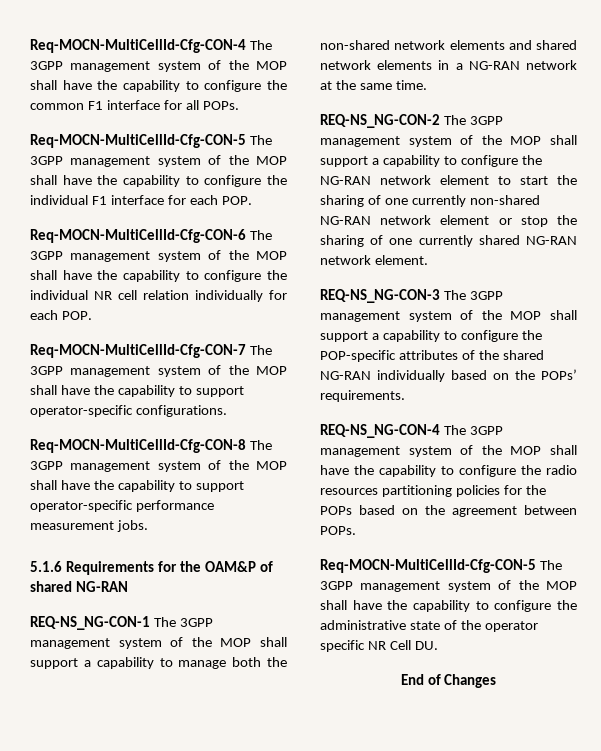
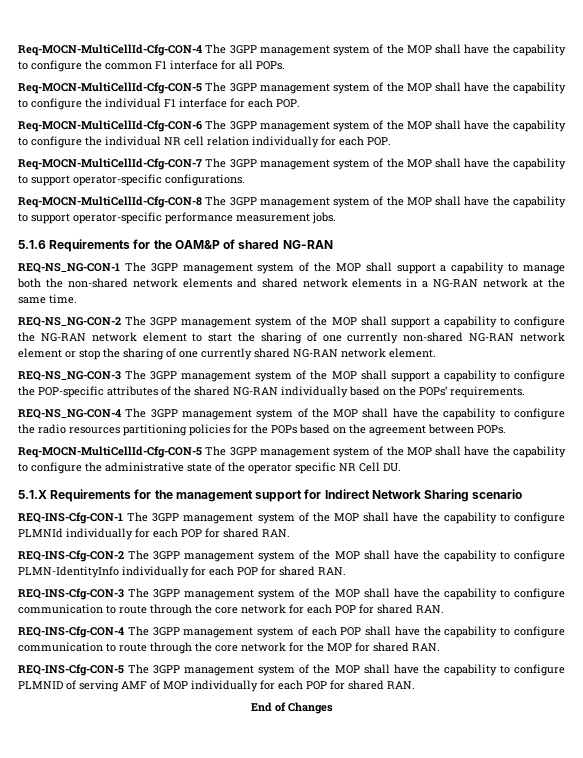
+ 5.1.X Requirements for the management support for Indirect Network Sharing scenario
+ REQ-INS-Cfg-CON-1 The 3GPP management system of the MOP shall have the capability to configure PLMNId individually for each POP for shared RAN.
+ REQ-INS-Cfg-CON-2 The 3GPP management system of the MOP shall have the capability to configure PLMN-IdentityInfo individually for each POP for shared RAN.
+ REQ-INS-Cfg-CON-3 The 3GPP management system of the MOP shall have the capability to configure communication to route through the core network for each POP for shared RAN.
+ REQ-INS-Cfg-CON-4 The 3GPP management system of each POP shall have the capability to configure communication to route through the core network for the MOP for shared RAN.
+ REQ-INS-Cfg-CON-5 The 3GPP management system of the MOP shall have the capability to configure PLMNID of serving AMF of MOP individually for each POP for shared RAN.

